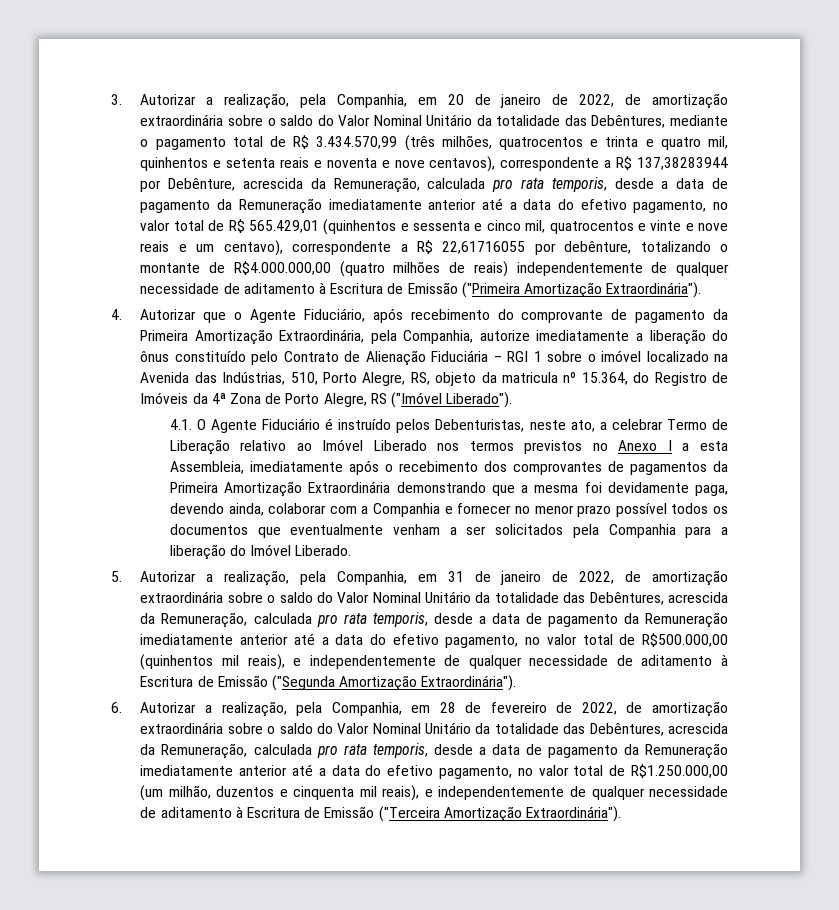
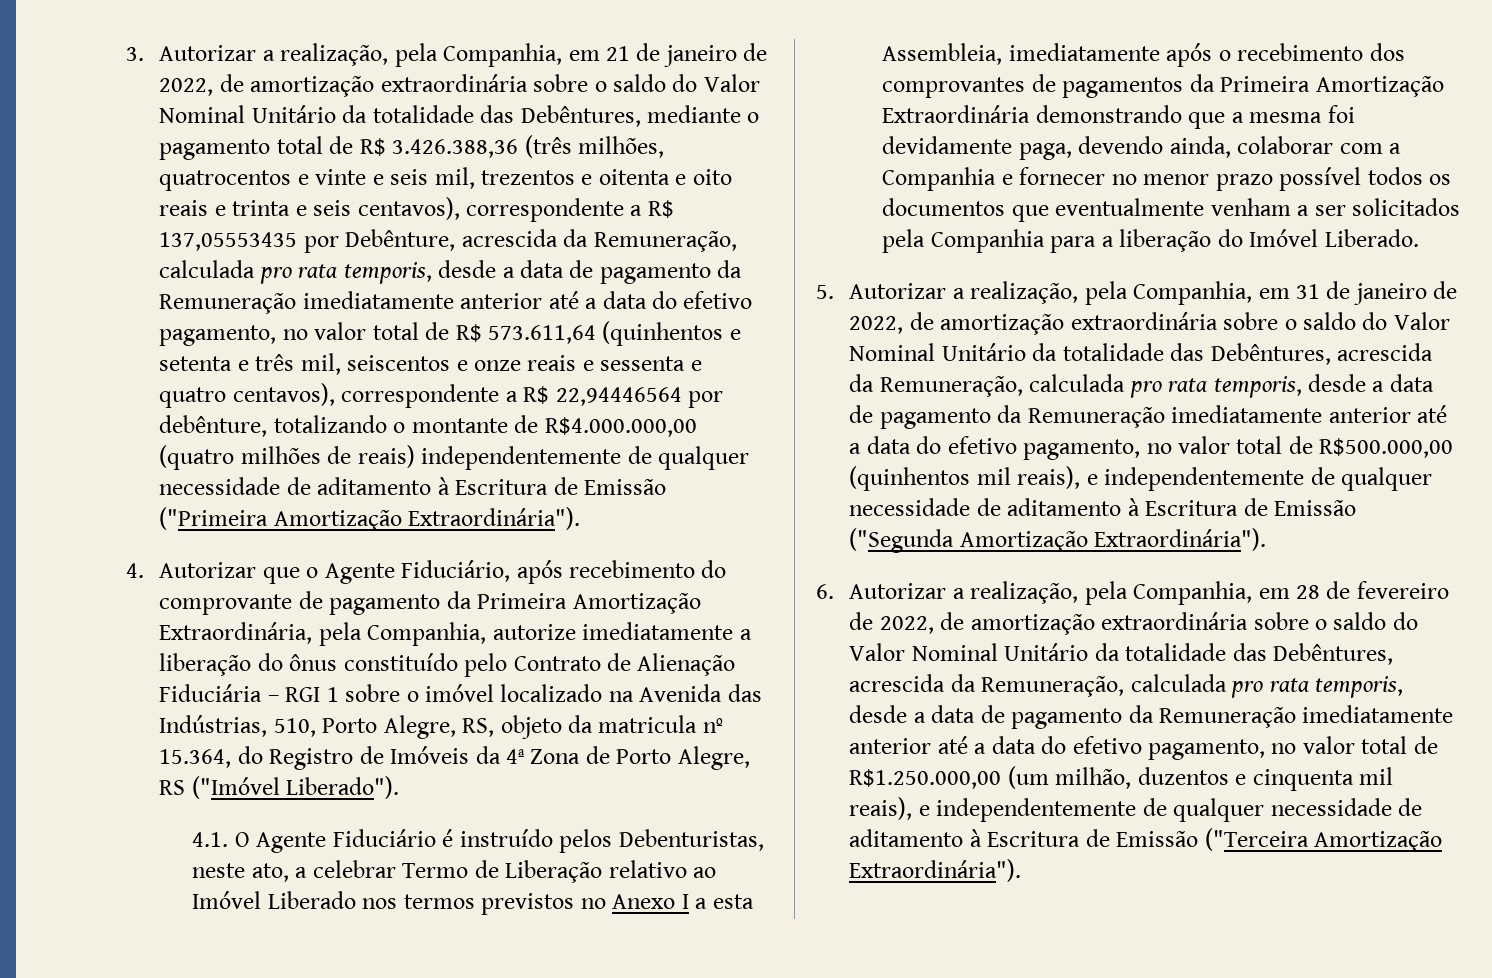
- 3. Autorizar a realização, pela Companhia, em 20 de janeiro de 2022, de amortização extraordinária sobre o saldo do Valor Nominal Unitário da totalidade das Debêntures, mediante o pagamento total de R$ 3.434.570,99 (três milhões, quatrocentos e trinta e quatro mil, quinhentos e setenta reais e noventa e nove centavos), correspondente a R$ 137,38283944 por Debênture, acrescida da Remuneração, calculada pro rata temporis, desde a data de pagamento da Remuneração imediatamente anterior até a data do efetivo pagamento, no valor total de R$ 565.429,01 (quinhentos e sessenta e cinco mil, quatrocentos e vinte e nove reais e um centavo), correspondente a R$ 22,61716055 por debênture, totalizando o montante de R$4.000.000,00 (quatro milhões de reais) independentemente de qualquer necessidade de aditamento à Escritura de Emissão ("Primeira Amortização Extraordinária").
+ 3. Autorizar a realização, pela Companhia, em 21 de janeiro de 2022, de amortização extraordinária sobre o saldo do Valor Nominal Unitário da totalidade das Debêntures, mediante o pagamento total de R$ 3.426.388,36 (três milhões, quatrocentos e vinte e seis mil, trezentos e oitenta e oito reais e trinta e seis centavos), correspondente a R$ 137,05553435 por Debênture, acrescida da Remuneração, calculada pro rata temporis, desde a data de pagamento da Remuneração imediatamente anterior até a data do efetivo pagamento, no valor total de R$ 573.611,64 (quinhentos e setenta e três mil, seiscentos e onze reais e sessenta e quatro centavos), correspondente a R$ 22,94446564 por debênture, totalizando o montante de R$4.000.000,00 (quatro milhões de reais) independentemente de qualquer necessidade de aditamento à Escritura de Emissão ("Primeira Amortização Extraordinária").

